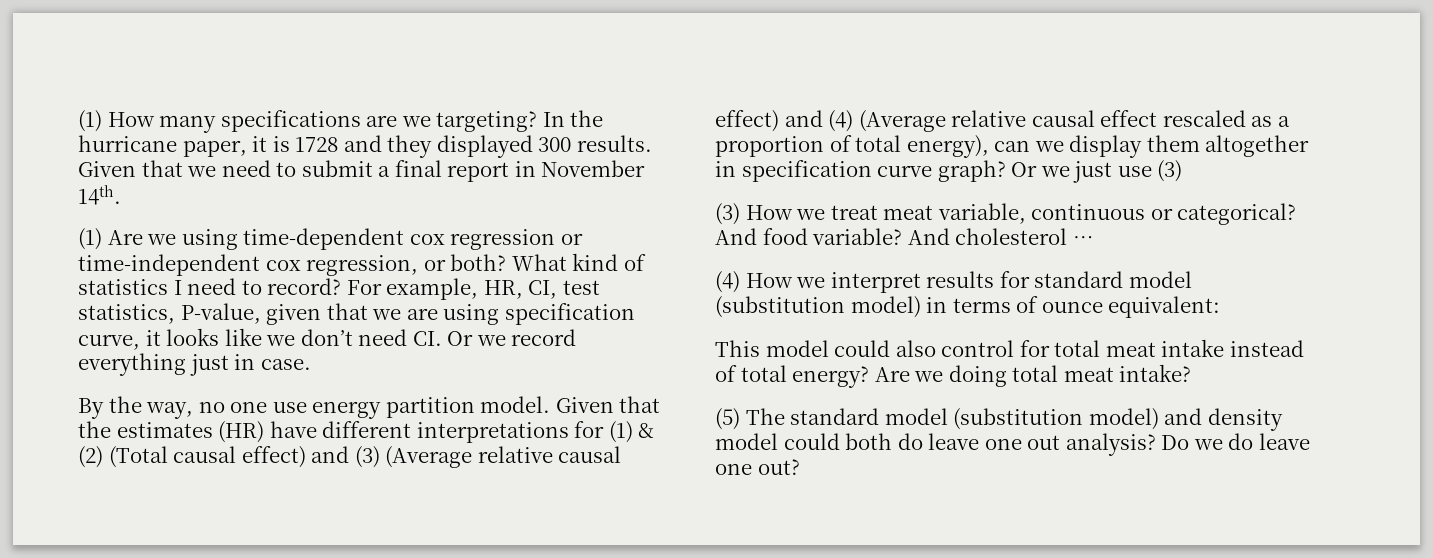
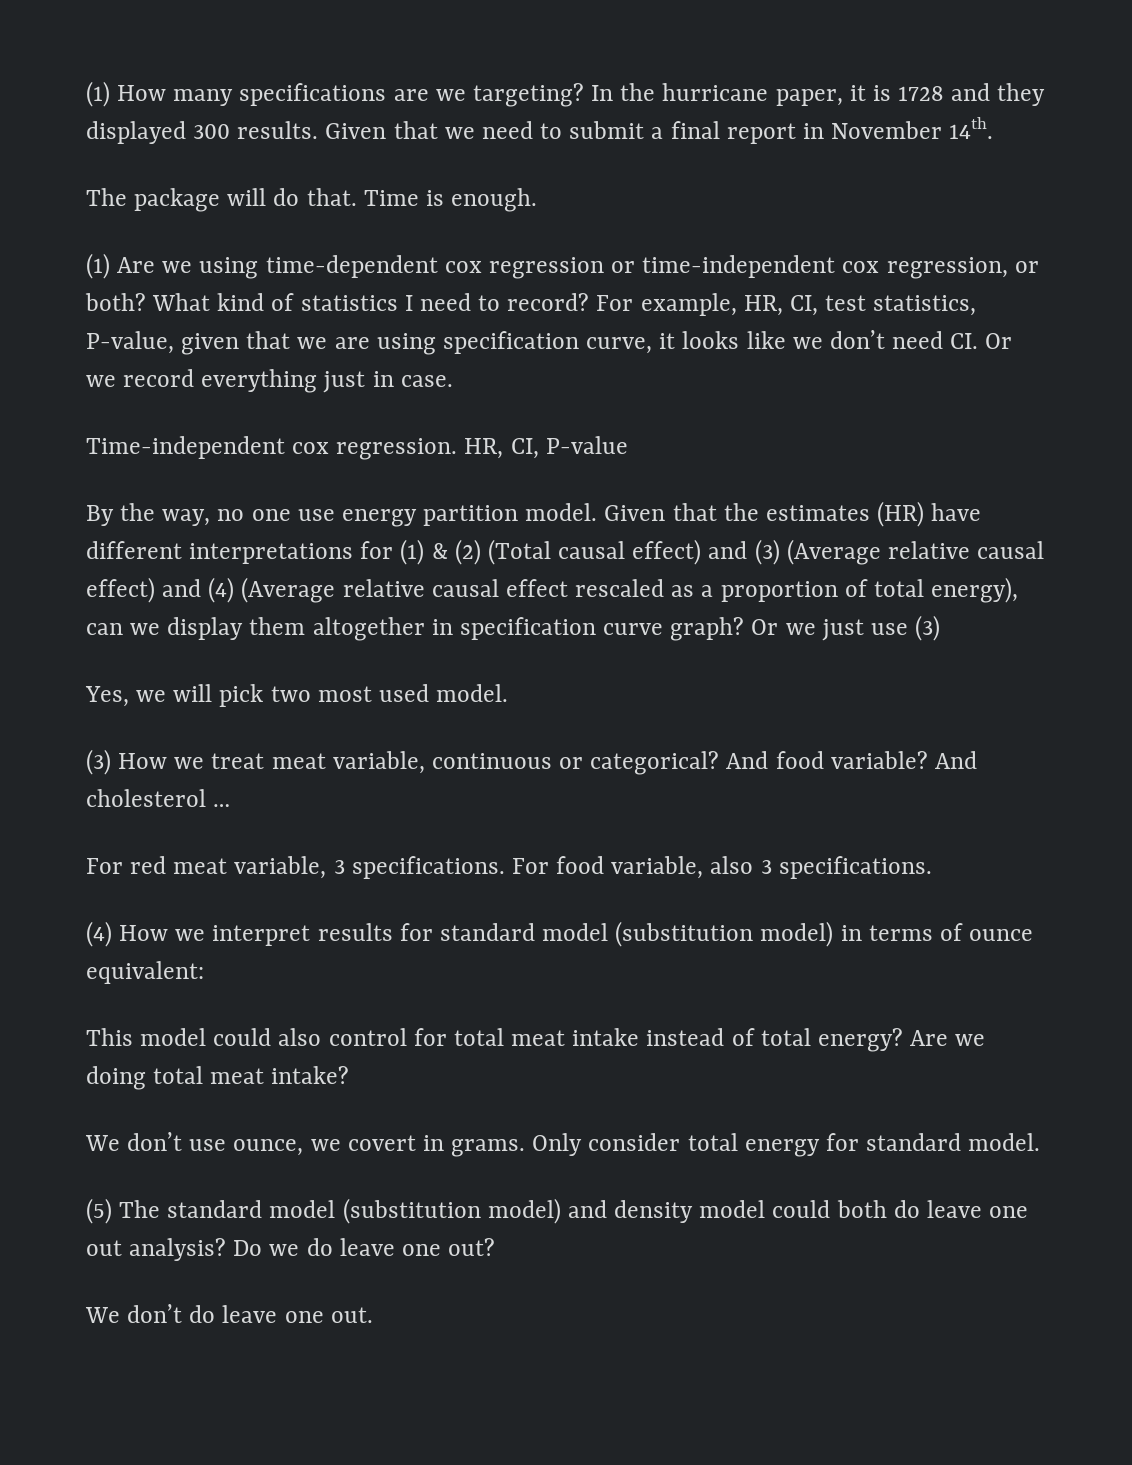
+ The package will do that. Time is enough.
+ Time-independent cox regression. HR, CI, P-value
+ Yes, we will pick two most used model.
+ For red meat variable, 3 specifications. For food variable, also 3 specifications.
+ We don’t use ounce, we covert in grams. Only consider total energy for standard model.
+ We don’t do leave one out.

